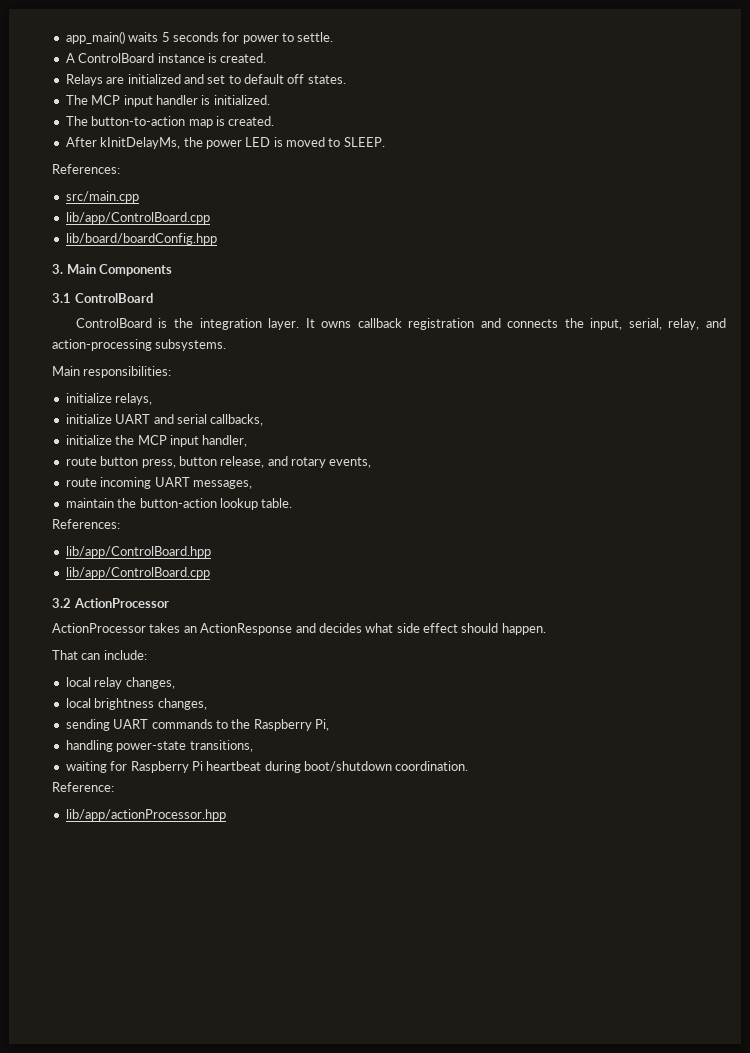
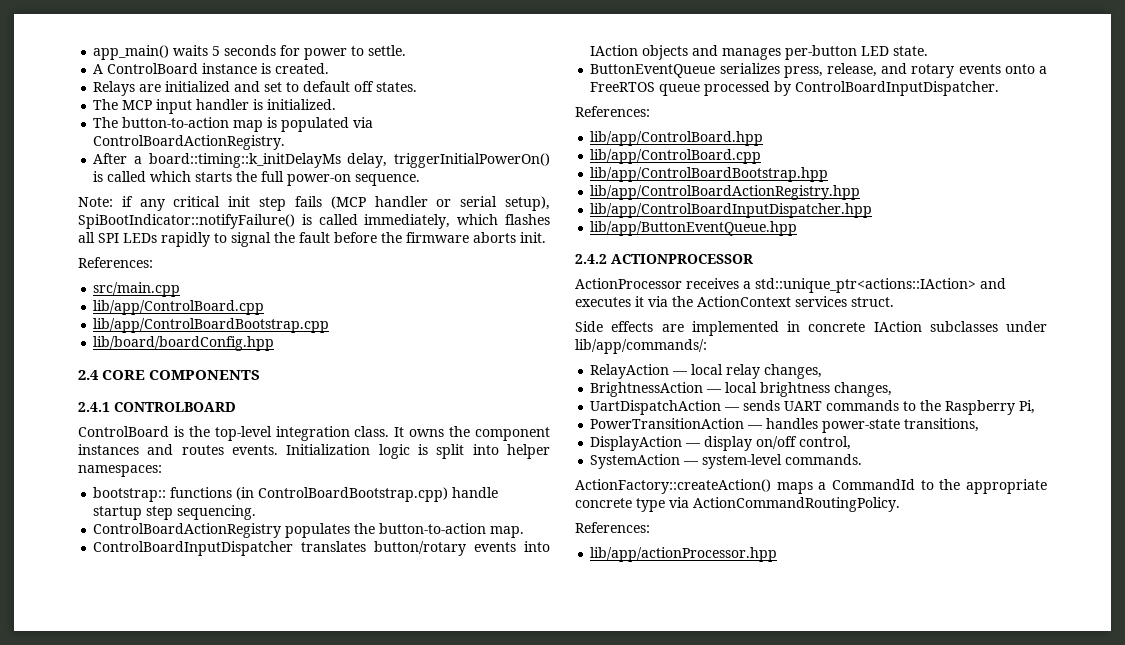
- The button-to-action map is created.
- After kInitDelayMs, the power LED is moved to SLEEP.
+ The button-to-action map is populated via ControlBoardActionRegistry.
+ After a board::timing::k_initDelayMs delay, triggerInitialPowerOn() is called which starts the full power-on sequence.
+ Note: if any critical init step fails (MCP handler or serial setup), SpiBootIndicator::notifyFailure() is called immediately, which flashes all SPI LEDs rapidly to signal the fault before the firmware aborts init.
+ lib/app/ControlBoardBootstrap.cpp
- 3. Main Components
- 3.1 ControlBoard
- ControlBoard is the integration layer. It owns callback registration and connects the input, serial, relay, and action-processing subsystems.
- Main responsibilities:
- initialize relays,
- initialize UART and serial callbacks,
- initialize the MCP input handler,
- route button press, button release, and rotary events,
- route incoming UART messages,
- maintain the button-action lookup table.
+ 2.4 CORE COMPONENTS
+ 2.4.1 CONTROLBOARD
+ ControlBoard is the top-level integration class. It owns the component instances and routes events. Initialization logic is split into helper namespaces:
+ bootstrap:: functions (in ControlBoardBootstrap.cpp) handle startup step sequencing.
+ ControlBoardActionRegistry populates the button-to-action map.
+ ControlBoardInputDispatcher translates button/rotary events into IAction objects and manages per-button LED state.
+ ButtonEventQueue serializes press, release, and rotary events onto a FreeRTOS queue processed by ControlBoardInputDispatcher.
  References:
  lib/app/ControlBoard.hpp
  lib/app/ControlBoard.cpp
- 3.2 ActionProcessor
- ActionProcessor takes an ActionResponse and decides what side effect should happen.
- That can include:
- local relay changes,
+ lib/app/ControlBoardBootstrap.hpp
+ lib/app/ControlBoardActionRegistry.hpp
+ lib/app/ControlBoardInputDispatcher.hpp
+ lib/app/ButtonEventQueue.hpp
+ 2.4.2 ACTIONPROCESSOR
+ ActionProcessor receives a std::unique_ptr<actions::IAction> and executes it via the ActionContext services struct.
+ Side effects are implemented in concrete IAction subclasses under lib/app/commands/:
+ RelayAction — local relay changes,
- local brightness changes,
+ BrightnessAction — local brightness changes,
- sending UART commands to the Raspberry Pi,
+ UartDispatchAction — sends UART commands to the Raspberry Pi,
- handling power-state transitions,
+ PowerTransitionAction — handles power-state transitions,
- waiting for Raspberry Pi heartbeat during boot/shutdown coordination.
- Reference:
+ DisplayAction — display on/off control,
+ SystemAction — system-level commands.
+ ActionFactory::createAction() maps a CommandId to the appropriate concrete type via ActionCommandRoutingPolicy.
+ References:

